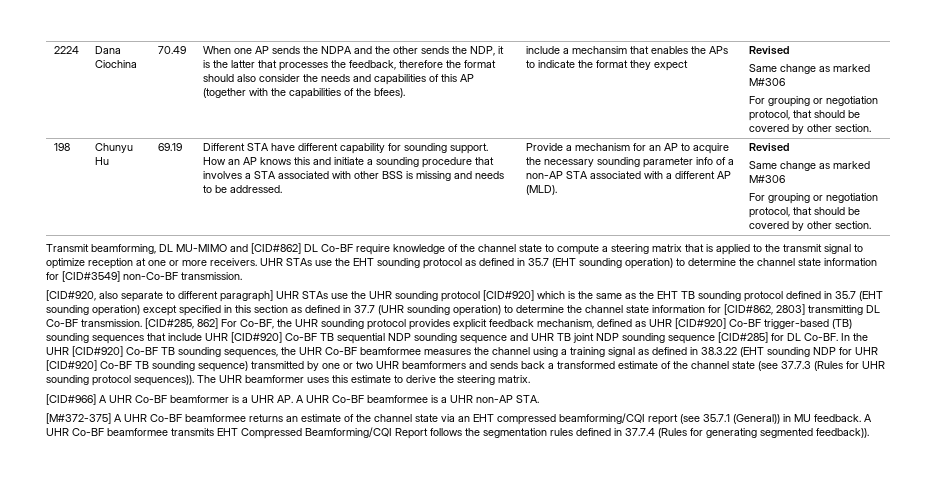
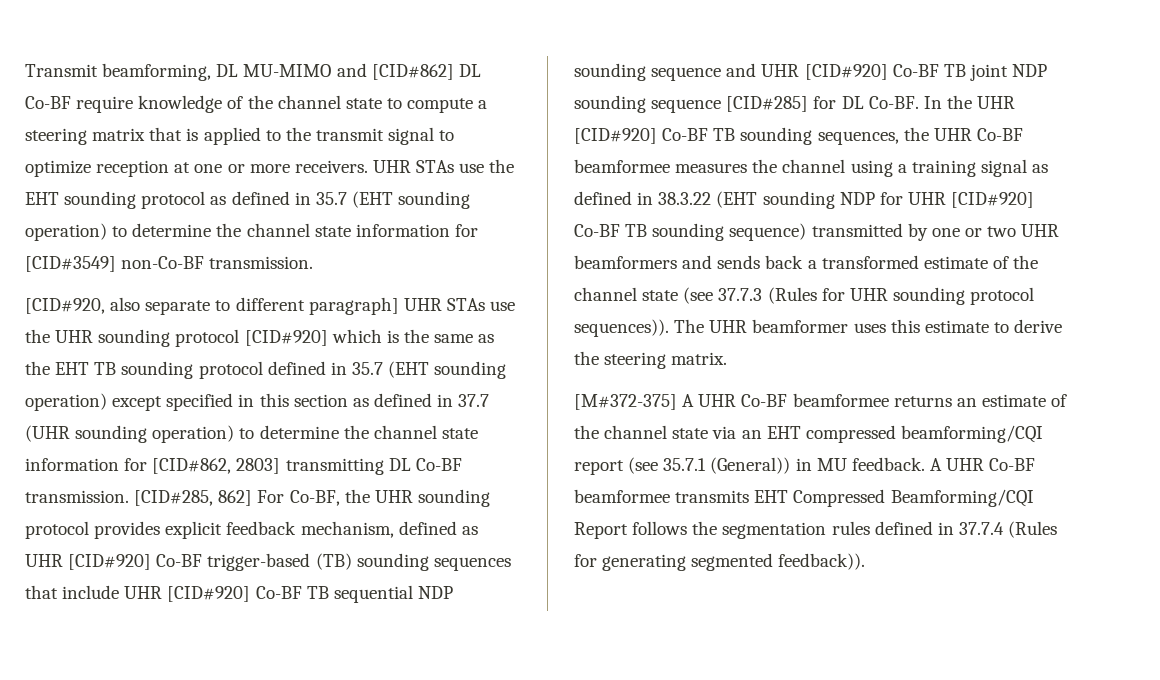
- 2224 | Dana Ciochina | 70.49 | When one AP sends the NDPA and the other sends the NDP, it is the latter that processes the feedback, therefore the format should also consider the needs and capabilities of this AP (together with the capabilities of the bfees). | include a mechansim that enables the APs to indicate the format they expect | Revised
- Same change as marked M#306
- For grouping or negotiation protocol, that should be covered by other section.
- 198 | Chunyu Hu | 69.19 | Different STA have different capability for sounding support. How an AP knows this and initiate a sounding procedure that involves a STA associated with other BSS is missing and needs to be addressed. | Provide a mechanism for an AP to acquire the necessary sounding parameter info of a non-AP STA associated with a different AP (MLD). | Revised
- Same change as marked M#306
- For grouping or negotiation protocol, that should be covered by other section.
- [CID#285, 862] For Co-BF, the UHR sounding protocol provides explicit feedback mechanism, defined as UHR [CID#920] Co-BF trigger-based (TB) sounding sequences that include UHR [CID#920] Co-BF TB sequential NDP sounding sequence and UHR TB joint NDP sounding sequence [CID#285] for DL Co-BF.
+ [CID#285, 862] For Co-BF, the UHR sounding protocol provides explicit feedback mechanism, defined as UHR [CID#920] Co-BF trigger-based (TB) sounding sequences that include UHR [CID#920] Co-BF TB sequential NDP sounding sequence and UHR [CID#920] Co-BF TB joint NDP sounding sequence [CID#285] for DL Co-BF.
- [CID#966] A UHR Co-BF beamformer is a UHR AP. A UHR Co-BF beamformee is a UHR non-AP STA.

